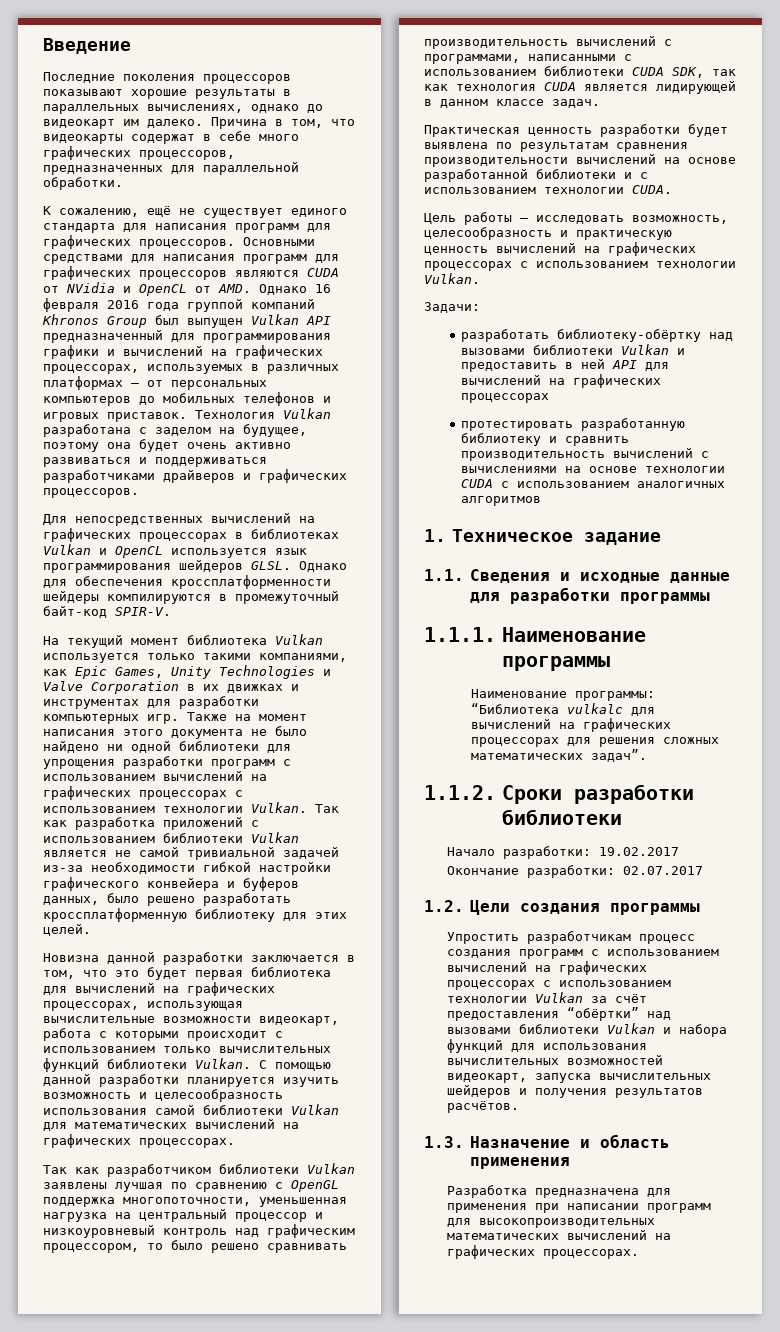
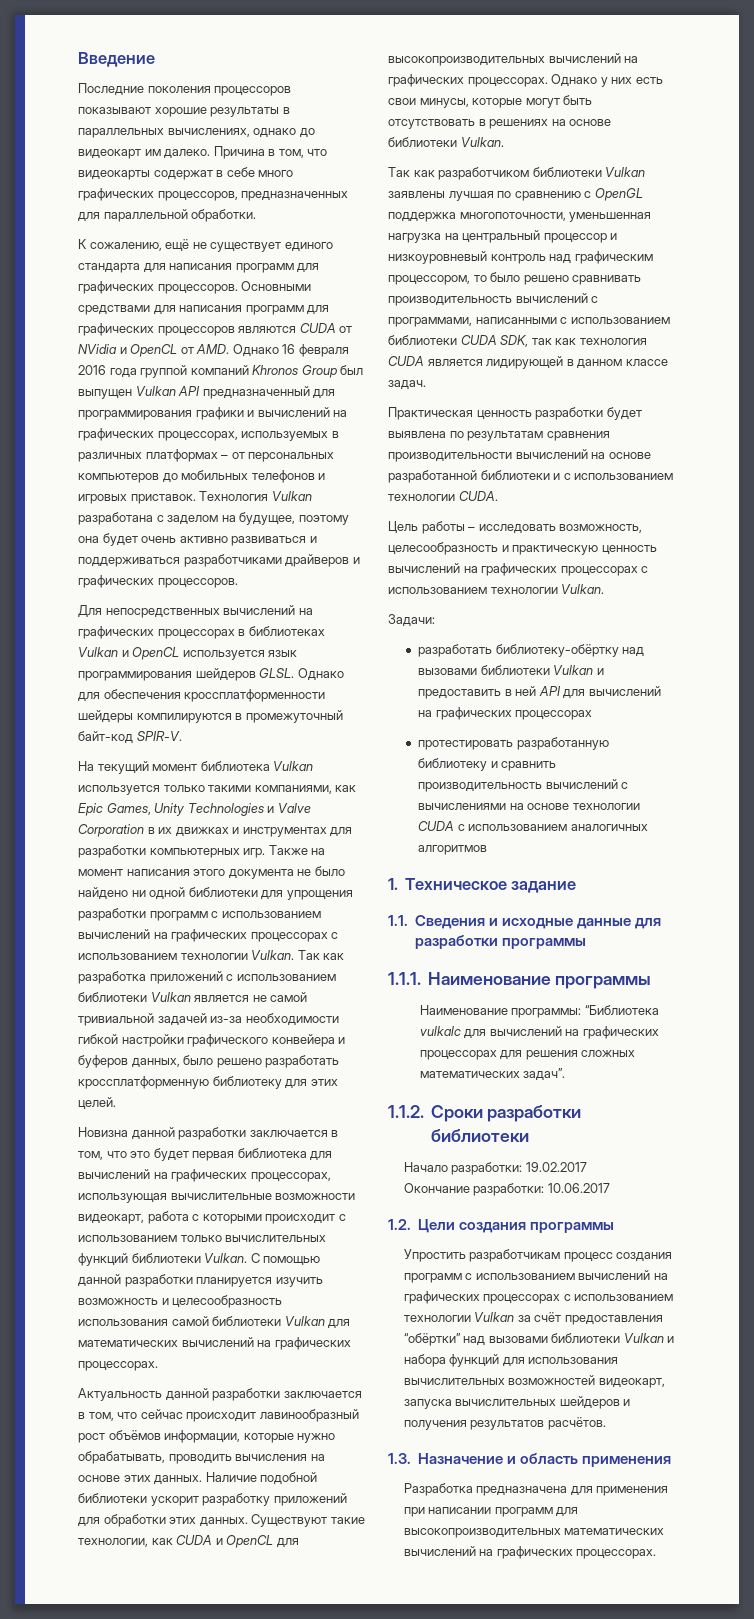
+ Актуальность данной разработки заключается в том, что сейчас происходит лавинообразный рост объёмов информации, которые нужно обрабатывать, проводить вычисления на основе этих данных. Наличие подобной библиотеки ускорит разработку приложений для обработки этих данных. Существуют такие технологии, как CUDA и OpenCL для высокопроизводительных вычислений на графических процессорах. Однако у них есть свои минусы, которые могут быть отсутствовать в решениях на основе библиотеки Vulkan.
- Окончание разработки: 02.07.2017
+ Окончание разработки: 10.06.2017

